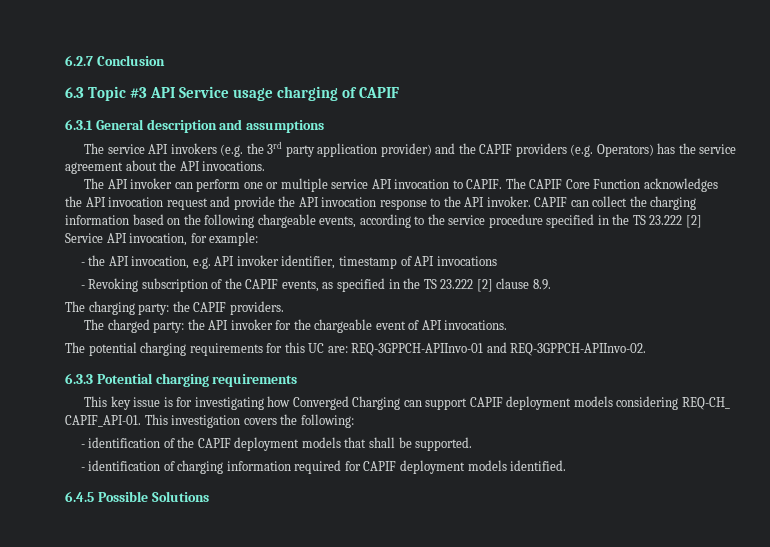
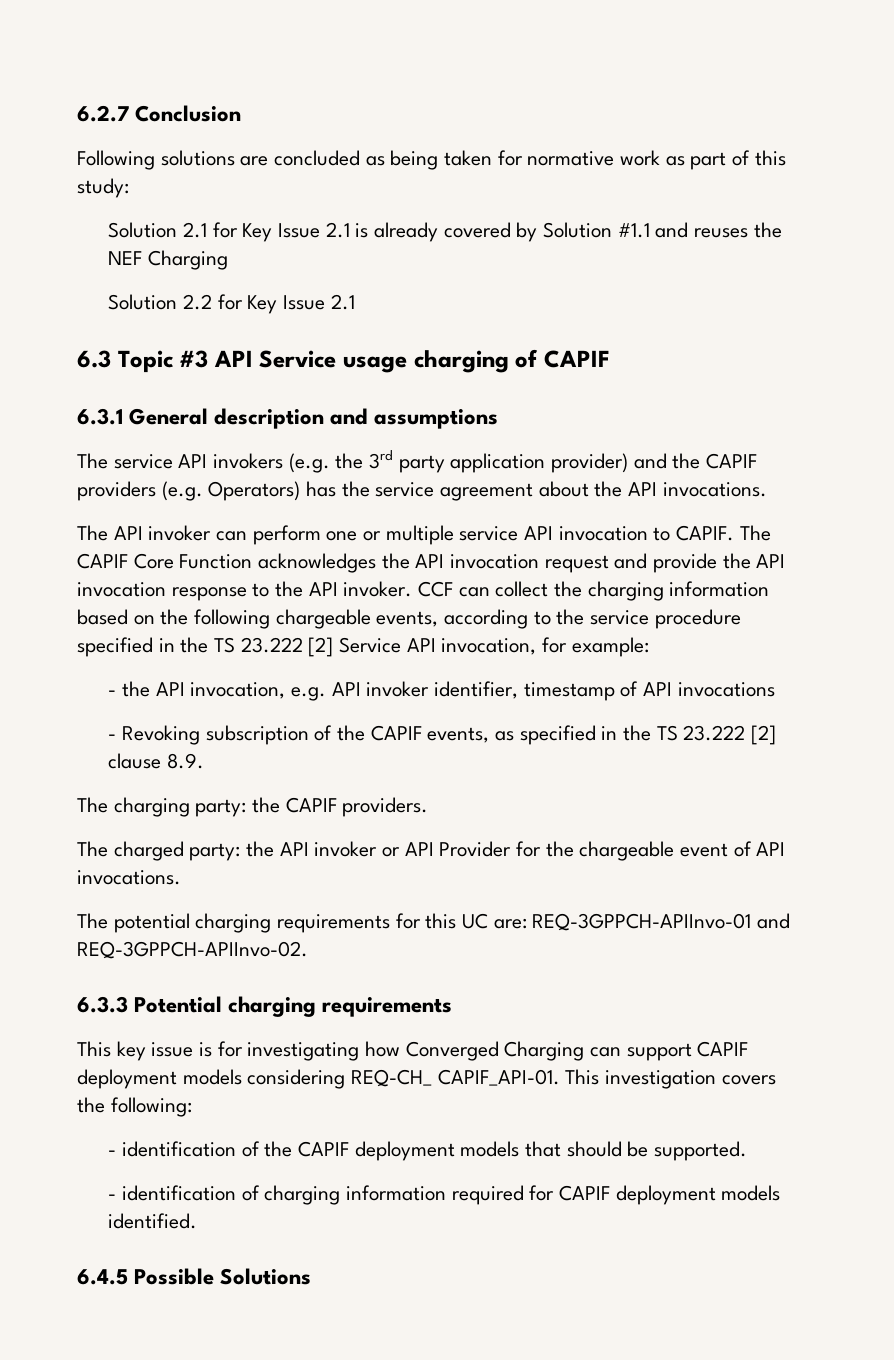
+ Following solutions are concluded as being taken for normative work as part of this study:
+ Solution 2.1 for Key Issue 2.1 is already covered by Solution #1.1 and reuses the NEF Charging
+ Solution 2.2 for Key Issue 2.1
- CAPIF can collect the charging information based on the following chargeable events, according to the service procedure specified in the TS 23.222 [2] Service API invocation, for example:
+ CCF can collect the charging information based on the following chargeable events, according to the service procedure specified in the TS 23.222 [2] Service API invocation, for example:
- The charged party: the API invoker for the chargeable event of API invocations.
+ The charged party: the API invoker or API Provider for the chargeable event of API invocations.
- - identification of the CAPIF deployment models that shall be supported.
+ - identification of the CAPIF deployment models that should be supported.

